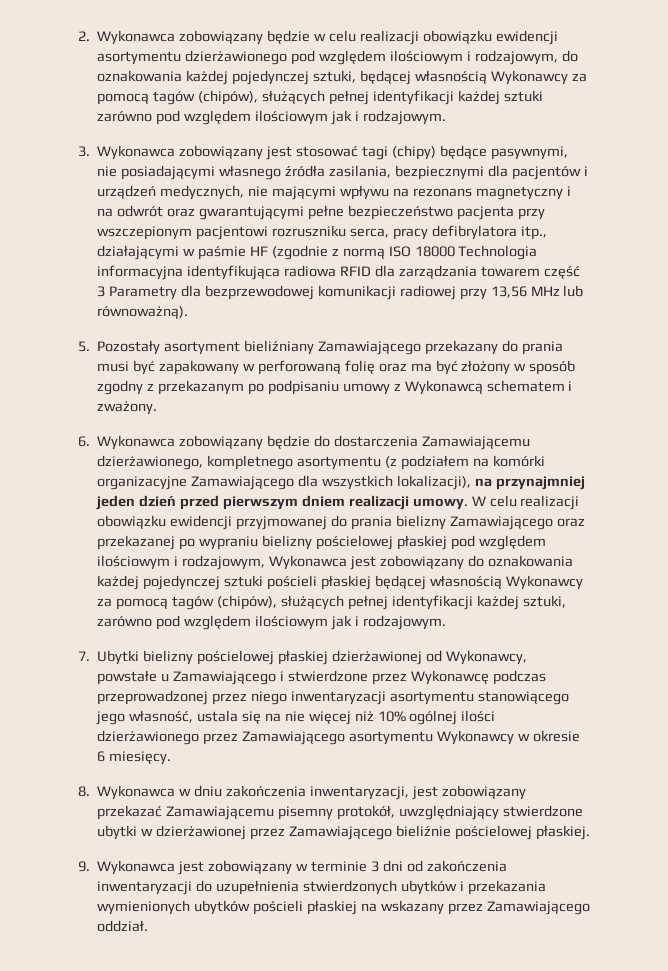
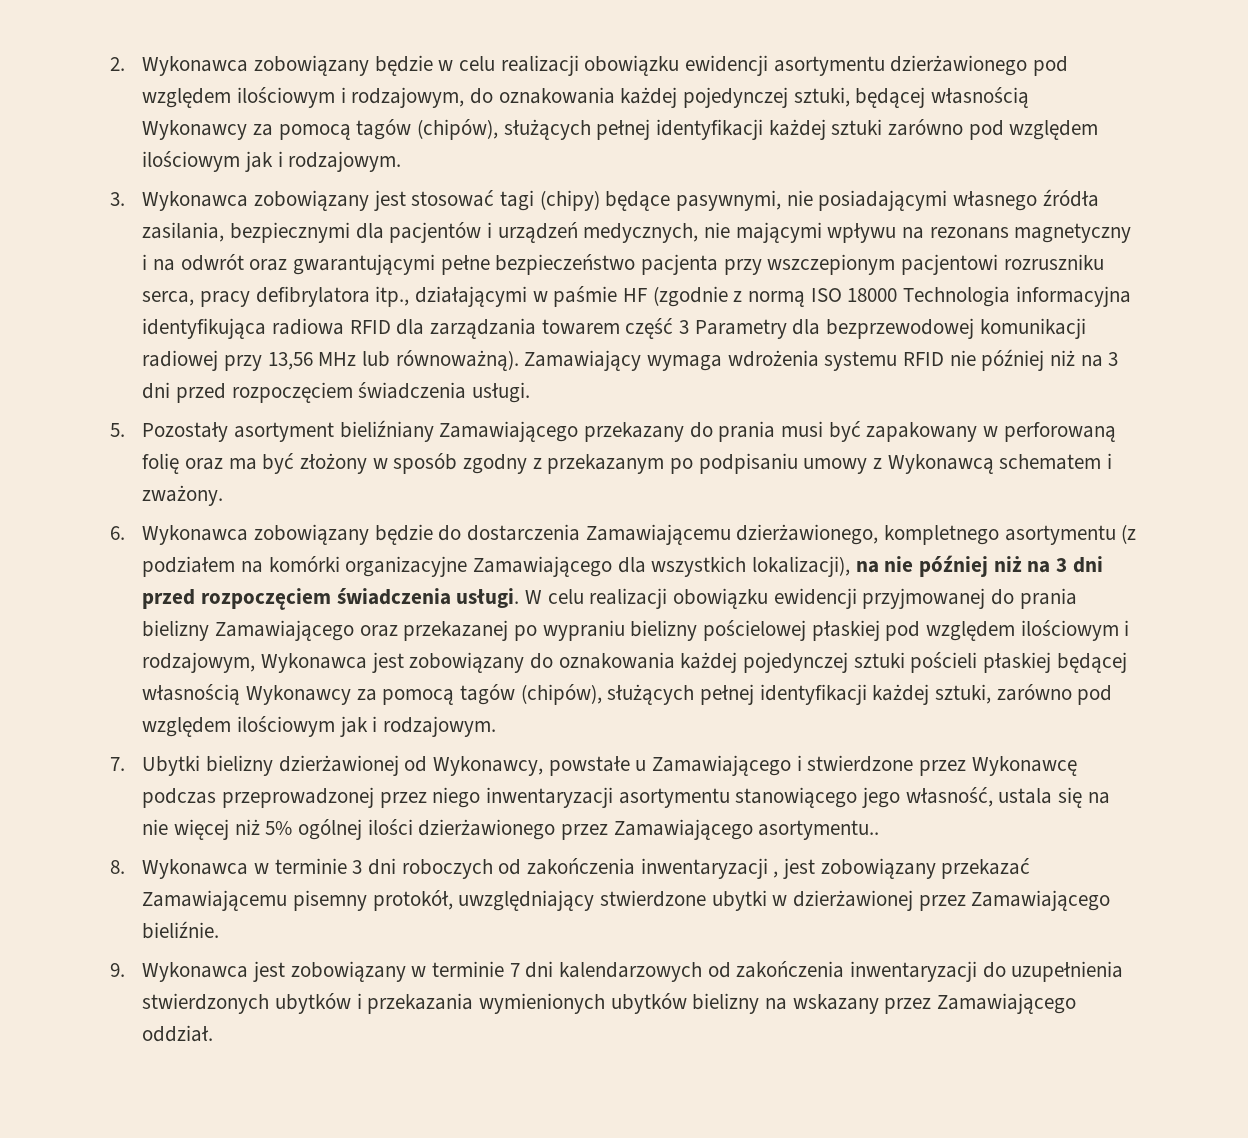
+ Zamawiający wymaga wdrożenia systemu RFID nie później niż na 3 dni przed rozpoczęciem świadczenia usługi.
- 6. Wykonawca zobowiązany będzie do dostarczenia Zamawiającemu dzierżawionego, kompletnego asortymentu (z podziałem na komórki organizacyjne Zamawiającego dla wszystkich lokalizacji), na przynajmniej jeden dzień przed pierwszym dniem realizacji umowy.
+ 6. Wykonawca zobowiązany będzie do dostarczenia Zamawiającemu dzierżawionego, kompletnego asortymentu (z podziałem na komórki organizacyjne Zamawiającego dla wszystkich lokalizacji), na nie później niż na 3 dni przed rozpoczęciem świadczenia usługi.
- 7. Ubytki bielizny pościelowej płaskiej dzierżawionej od Wykonawcy, powstałe u Zamawiającego i stwierdzone przez Wykonawcę podczas przeprowadzonej przez niego inwentaryzacji asortymentu stanowiącego jego własność, ustala się na nie więcej niż 10% ogólnej ilości dzierżawionego przez Zamawiającego asortymentu Wykonawcy w okresie 6 miesięcy.
- 8. Wykonawca w dniu zakończenia inwentaryzacji, jest zobowiązany przekazać Zamawiającemu pisemny protokół, uwzględniający stwierdzone ubytki w dzierżawionej przez Zamawiającego bieliźnie pościelowej płaskiej.
+ 7. Ubytki bielizny dzierżawionej od Wykonawcy, powstałe u Zamawiającego i stwierdzone przez Wykonawcę podczas przeprowadzonej przez niego inwentaryzacji asortymentu stanowiącego jego własność, ustala się na nie więcej niż 5% ogólnej ilości dzierżawionego przez Zamawiającego asortymentu..
+ 8. Wykonawca w terminie 3 dni roboczych od zakończenia inwentaryzacji , jest zobowiązany przekazać Zamawiającemu pisemny protokół, uwzględniający stwierdzone ubytki w dzierżawionej przez Zamawiającego bieliźnie.
- 9. Wykonawca jest zobowiązany w terminie 3 dni od zakończenia inwentaryzacji do uzupełnienia stwierdzonych ubytków i przekazania wymienionych ubytków pościeli płaskiej na wskazany przez Zamawiającego oddział.
+ 9. Wykonawca jest zobowiązany w terminie 7 dni kalendarzowych od zakończenia inwentaryzacji do uzupełnienia stwierdzonych ubytków i przekazania wymienionych ubytków bielizny na wskazany przez Zamawiającego oddział.

